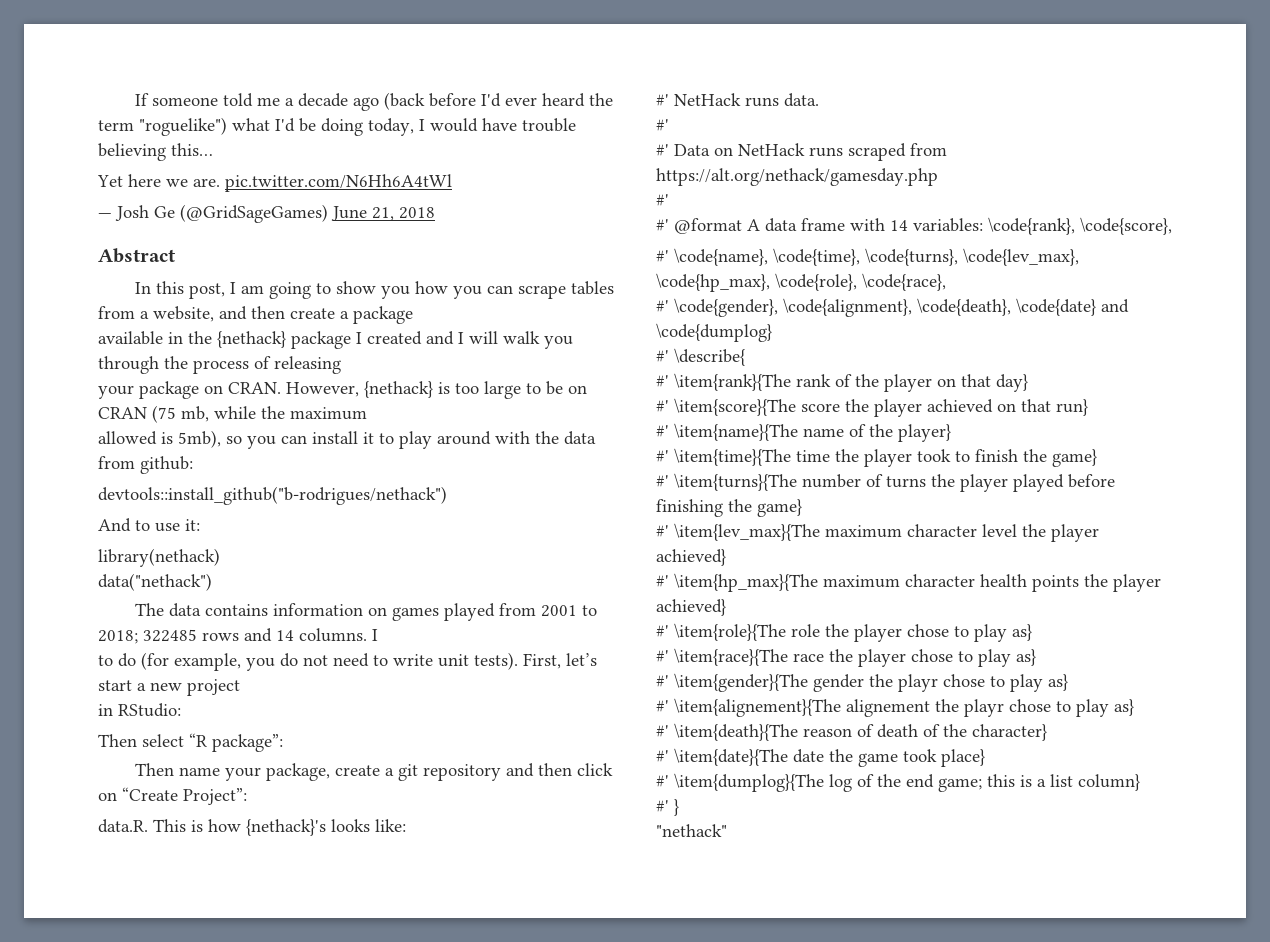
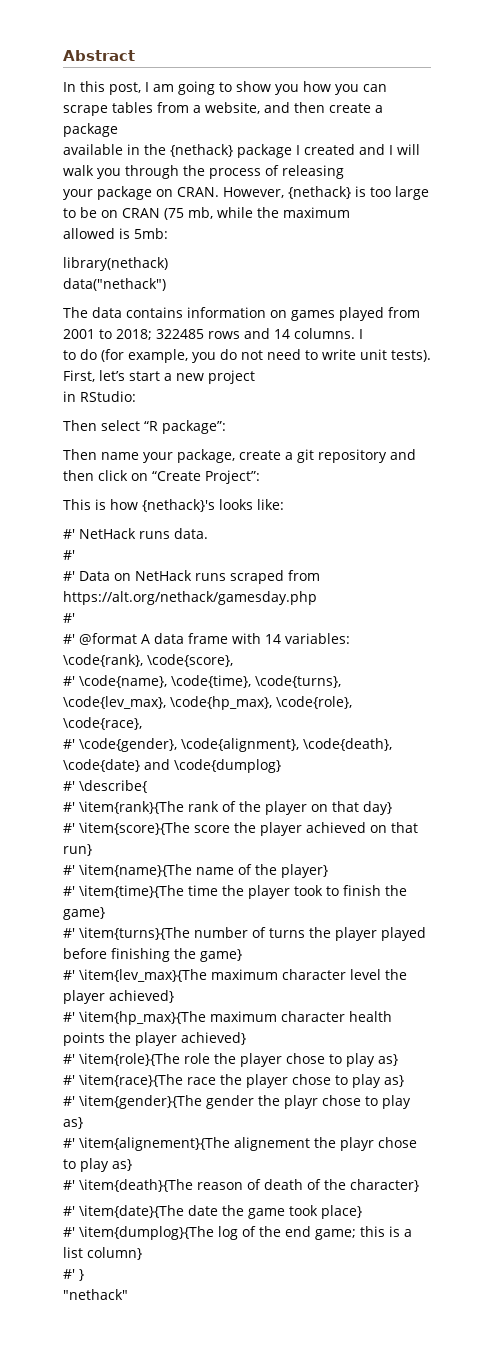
- If someone told me a decade ago (back before I'd ever heard the term "roguelike") what I'd be doing today, I would have trouble believing this…
- Yet here we are. pic.twitter.com/N6Hh6A4tWl
- — Josh Ge (@GridSageGames) June 21, 2018
- allowed is 5mb), so you can install it to play around with the data from github:
- devtools::install_github("b-rodrigues/nethack")
- And to use it:
+ allowed is 5mb:
- data.R. This is how {nethack}'s looks like:
+ This is how {nethack}'s looks like:

